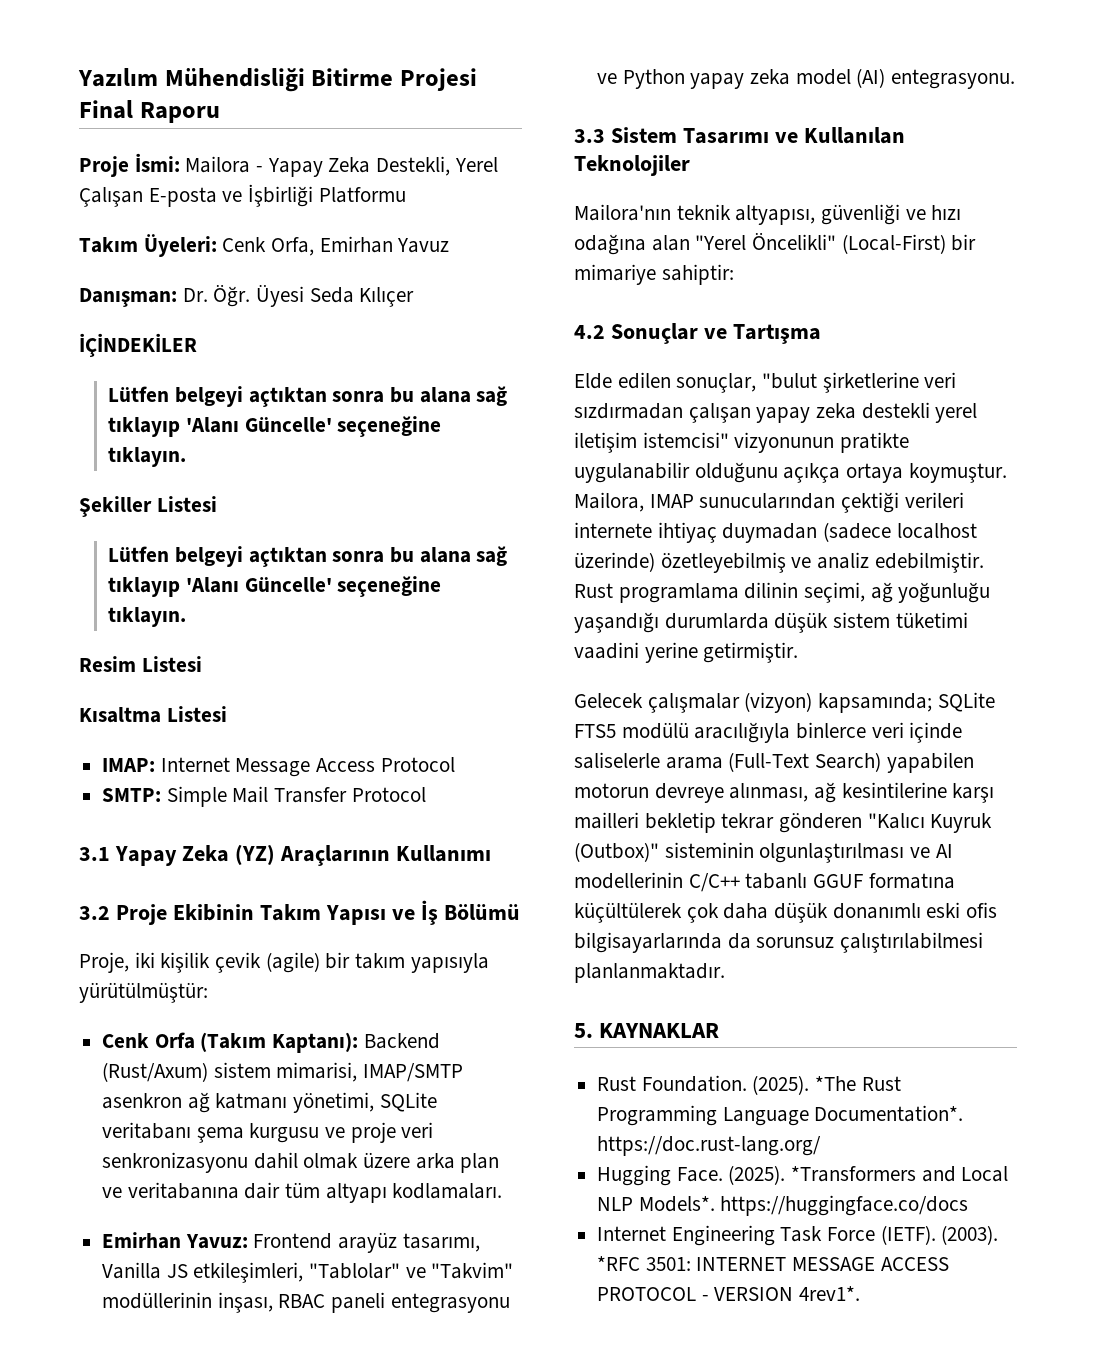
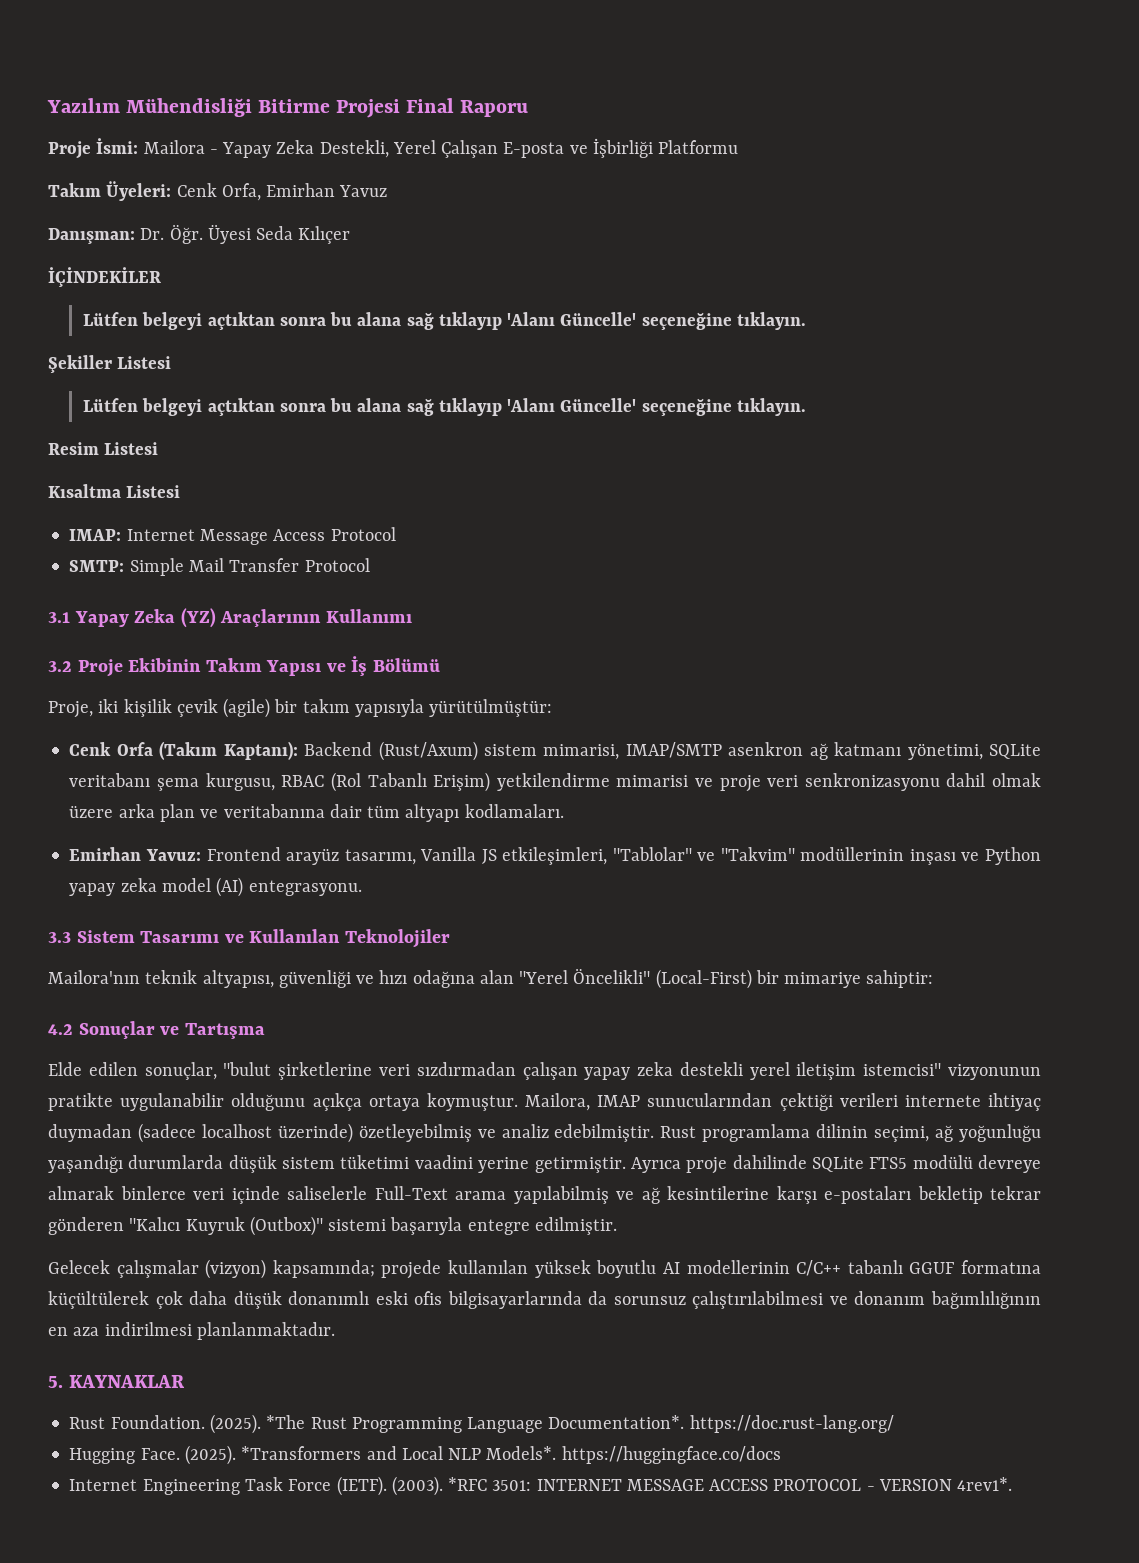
- Cenk Orfa (Takım Kaptanı): Backend (Rust/Axum) sistem mimarisi, IMAP/SMTP asenkron ağ katmanı yönetimi, SQLite veritabanı şema kurgusu ve proje veri senkronizasyonu dahil olmak üzere arka plan ve veritabanına dair tüm altyapı kodlamaları.
+ Cenk Orfa (Takım Kaptanı): Backend (Rust/Axum) sistem mimarisi, IMAP/SMTP asenkron ağ katmanı yönetimi, SQLite veritabanı şema kurgusu, RBAC (Rol Tabanlı Erişim) yetkilendirme mimarisi ve proje veri senkronizasyonu dahil olmak üzere arka plan ve veritabanına dair tüm altyapı kodlamaları.
- Emirhan Yavuz: Frontend arayüz tasarımı, Vanilla JS etkileşimleri, "Tablolar" ve "Takvim" modüllerinin inşası, RBAC paneli entegrasyonu ve Python yapay zeka model (AI) entegrasyonu.
+ Emirhan Yavuz: Frontend arayüz tasarımı, Vanilla JS etkileşimleri, "Tablolar" ve "Takvim" modüllerinin inşası ve Python yapay zeka model (AI) entegrasyonu.
- Rust programlama dilinin seçimi, ağ yoğunluğu yaşandığı durumlarda düşük sistem tüketimi vaadini yerine getirmiştir.
- Gelecek çalışmalar (vizyon) kapsamında; SQLite FTS5 modülü aracılığıyla binlerce veri içinde saliselerle arama (Full-Text Search) yapabilen motorun devreye alınması, ağ kesintilerine karşı mailleri bekletip tekrar gönderen "Kalıcı Kuyruk (Outbox)" sisteminin olgunlaştırılması ve AI modellerinin C/C++ tabanlı GGUF formatına küçültülerek çok daha düşük donanımlı eski ofis bilgisayarlarında da sorunsuz çalıştırılabilmesi planlanmaktadır.
+ Rust programlama dilinin seçimi, ağ yoğunluğu yaşandığı durumlarda düşük sistem tüketimi vaadini yerine getirmiştir. Ayrıca proje dahilinde SQLite FTS5 modülü devreye alınarak binlerce veri içinde saliselerle Full-Text arama yapılabilmiş ve ağ kesintilerine karşı e-postaları bekletip tekrar gönderen "Kalıcı Kuyruk (Outbox)" sistemi başarıyla entegre edilmiştir.
+ Gelecek çalışmalar (vizyon) kapsamında; projede kullanılan yüksek boyutlu AI modellerinin C/C++ tabanlı GGUF formatına küçültülerek çok daha düşük donanımlı eski ofis bilgisayarlarında da sorunsuz çalıştırılabilmesi ve donanım bağımlılığının en aza indirilmesi planlanmaktadır.

